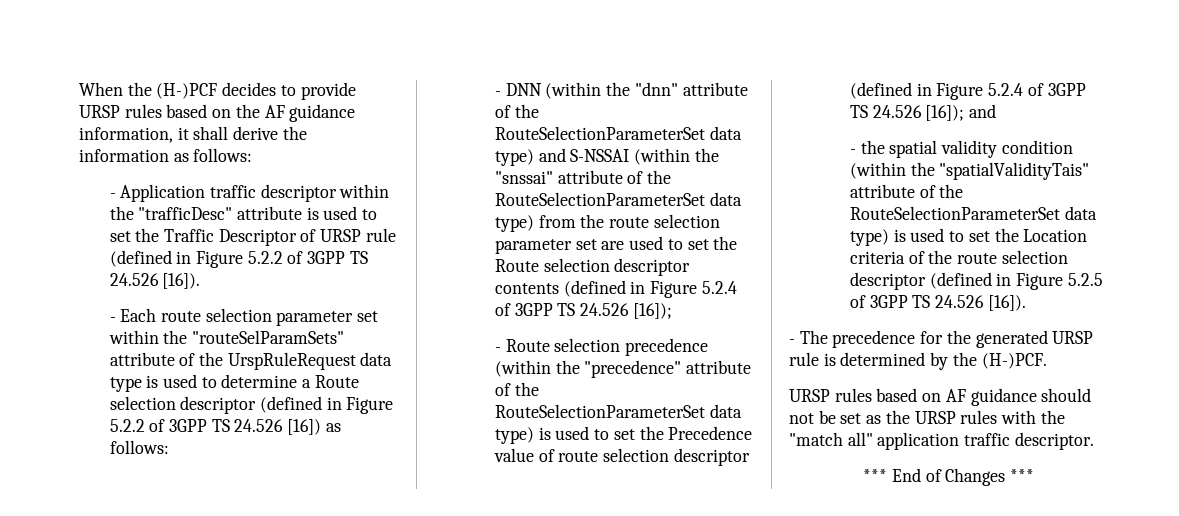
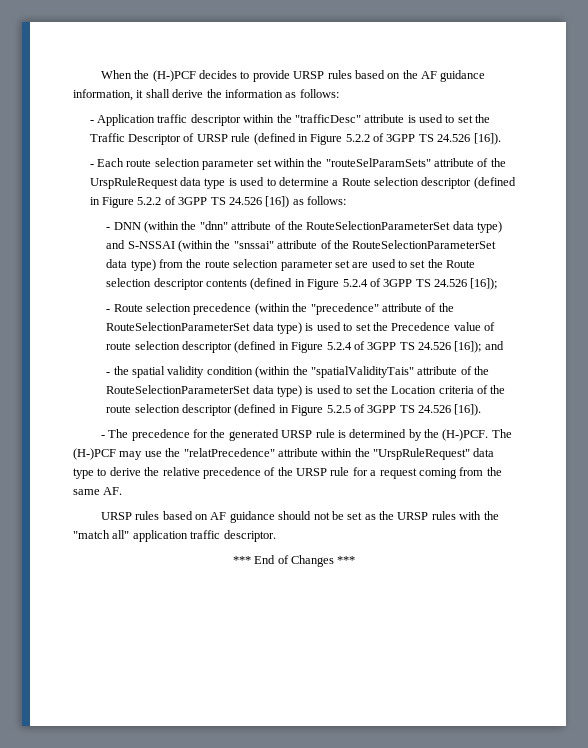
+ The (H-)PCF may use the "relatPrecedence" attribute within the "UrspRuleRequest" data type to derive the relative precedence of the URSP rule for a request coming from the same AF.

